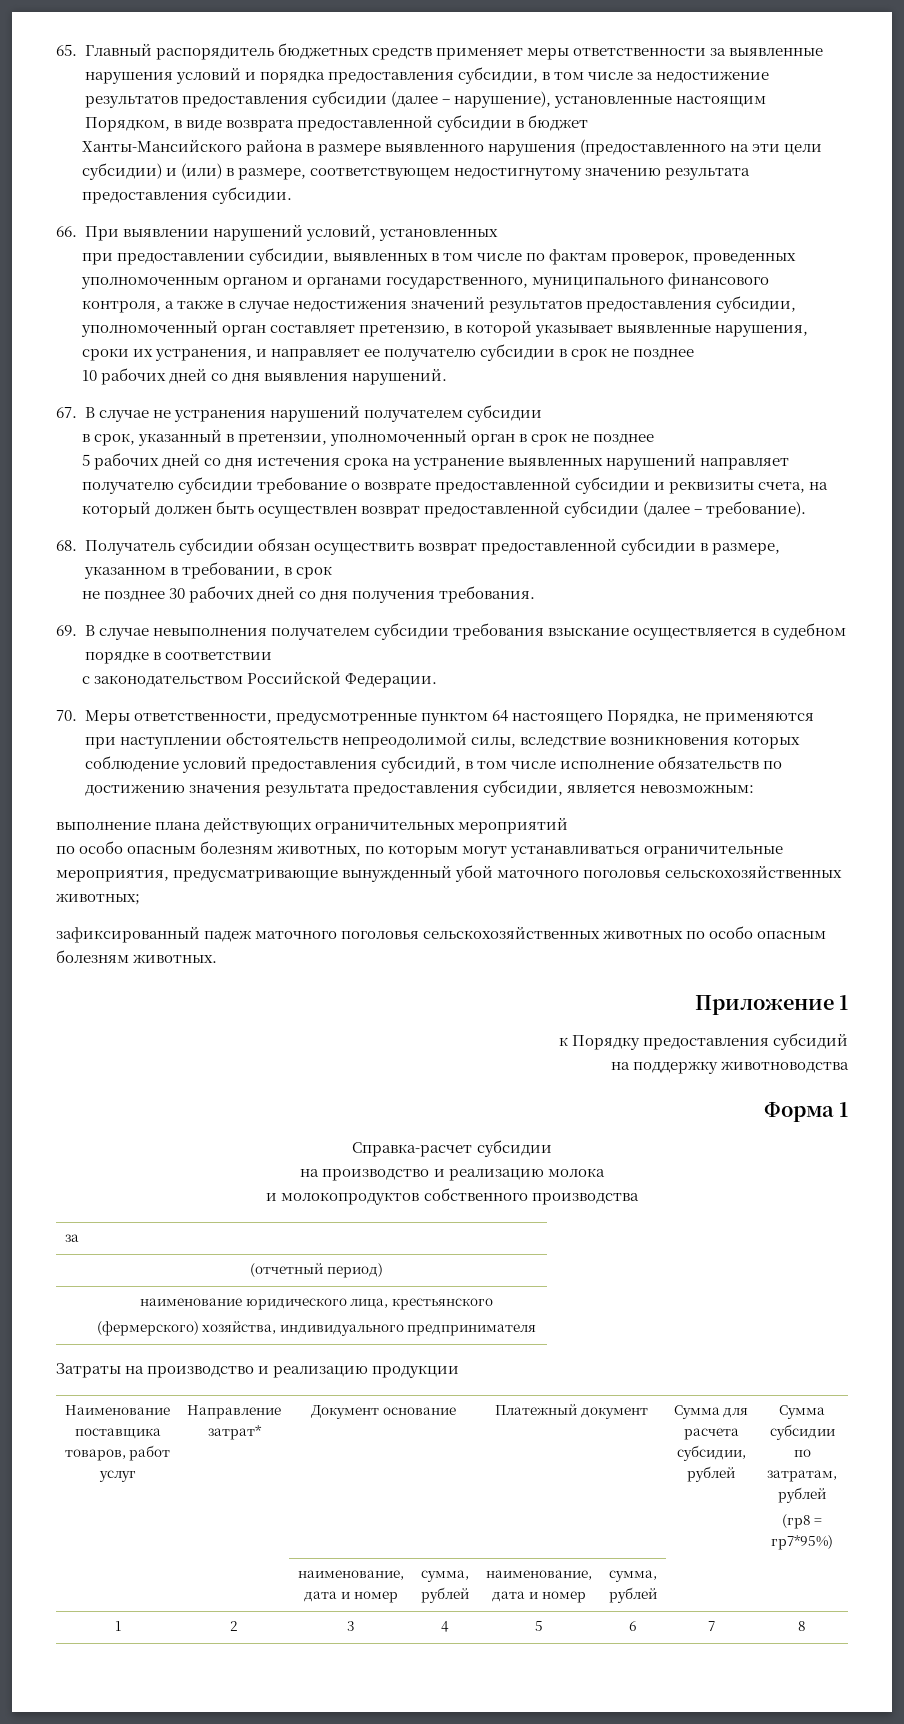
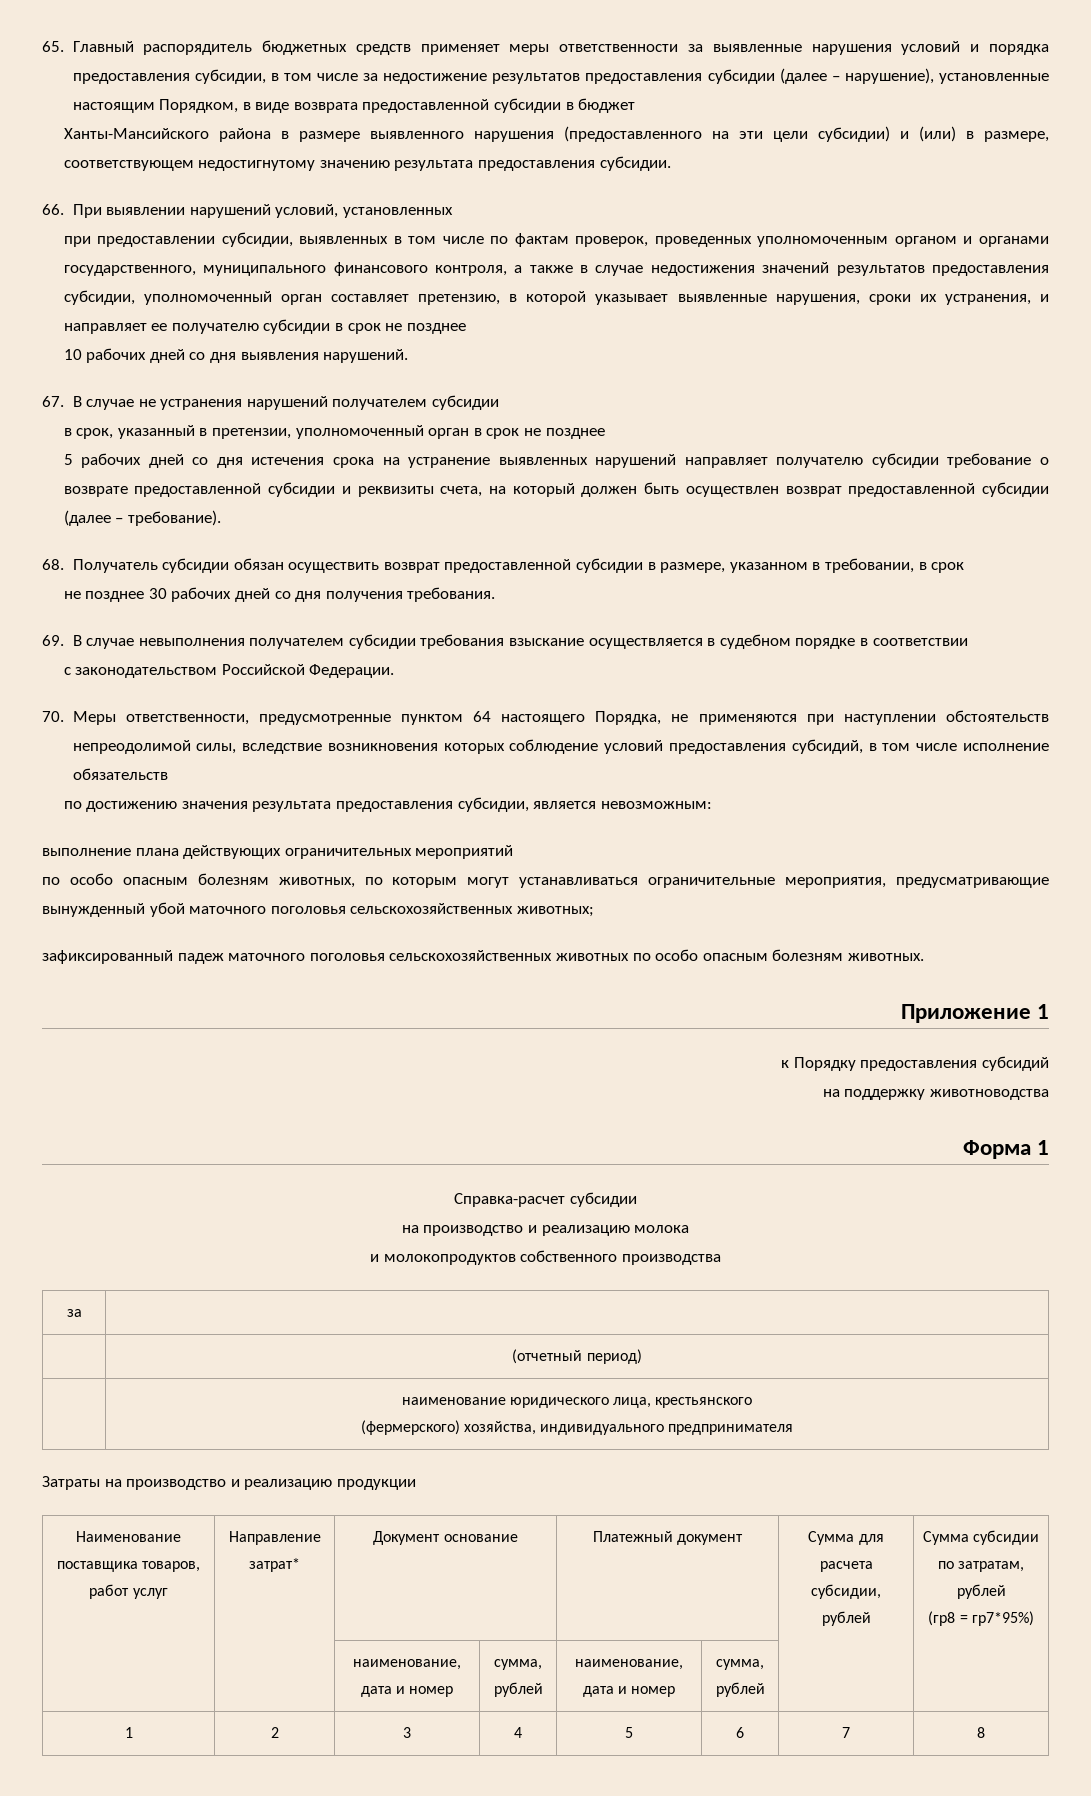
- 70. Меры ответственности, предусмотренные пунктом 64 настоящего Порядка, не применяются при наступлении обстоятельств непреодолимой силы, вследствие возникновения которых соблюдение условий предоставления субсидий, в том числе исполнение обязательств по достижению значения результата предоставления субсидии, является невозможным:
+ 70. Меры ответственности, предусмотренные пунктом 64 настоящего Порядка, не применяются при наступлении обстоятельств непреодолимой силы, вследствие возникновения которых соблюдение условий предоставления субсидий, в том числе исполнение обязательств
+ по достижению значения результата предоставления субсидии, является невозможным:

